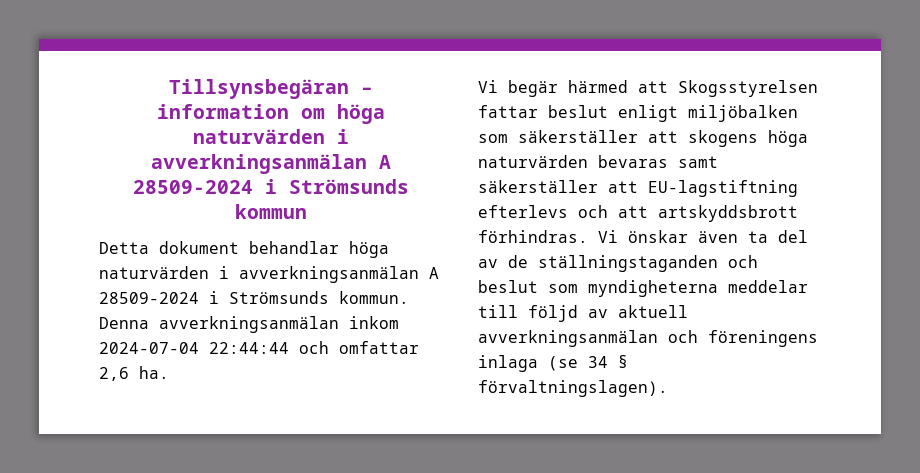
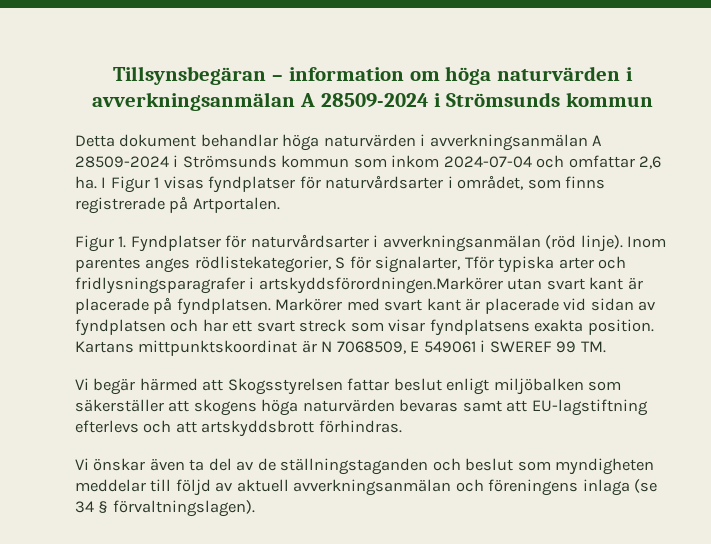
- Detta dokument behandlar höga naturvärden i avverkningsanmälan A 28509-2024 i Strömsunds kommun. Denna avverkningsanmälan inkom 2024-07-04 22:44:44 och omfattar 2,6 ha.
+ Detta dokument behandlar höga naturvärden i avverkningsanmälan A 28509-2024 i Strömsunds kommun som inkom 2024-07-04 och omfattar 2,6 ha. I Figur 1 visas fyndplatser för naturvårdsarter i området, som finns registrerade på Artportalen.
+ Figur 1. Fyndplatser för naturvårdsarter i avverkningsanmälan (röd linje). Inom parentes anges rödlistekategorier, S för signalarter, Tför typiska arter och fridlysningsparagrafer i artskyddsförordningen.Markörer utan svart kant är placerade på fyndplatsen. Markörer med svart kant är placerade vid sidan av fyndplatsen och har ett svart streck som visar fyndplatsens exakta position. Kartans mittpunktskoordinat är N 7068509, E 549061 i SWEREF 99 TM.
- Vi begär härmed att Skogsstyrelsen fattar beslut enligt miljöbalken som säkerställer att skogens höga naturvärden bevaras samt säkerställer att EU-lagstiftning efterlevs och att artskyddsbrott förhindras. Vi önskar även ta del av de ställningstaganden och beslut som myndigheterna meddelar till följd av aktuell avverkningsanmälan och föreningens inlaga (se 34 § förvaltningslagen).
+ Vi begär härmed att Skogsstyrelsen fattar beslut enligt miljöbalken som säkerställer att skogens höga naturvärden bevaras samt att EU-lagstiftning efterlevs och att artskyddsbrott förhindras.
+ Vi önskar även ta del av de ställningstaganden och beslut som myndigheten meddelar till följd av aktuell avverkningsanmälan och föreningens inlaga (se 34 § förvaltningslagen).

